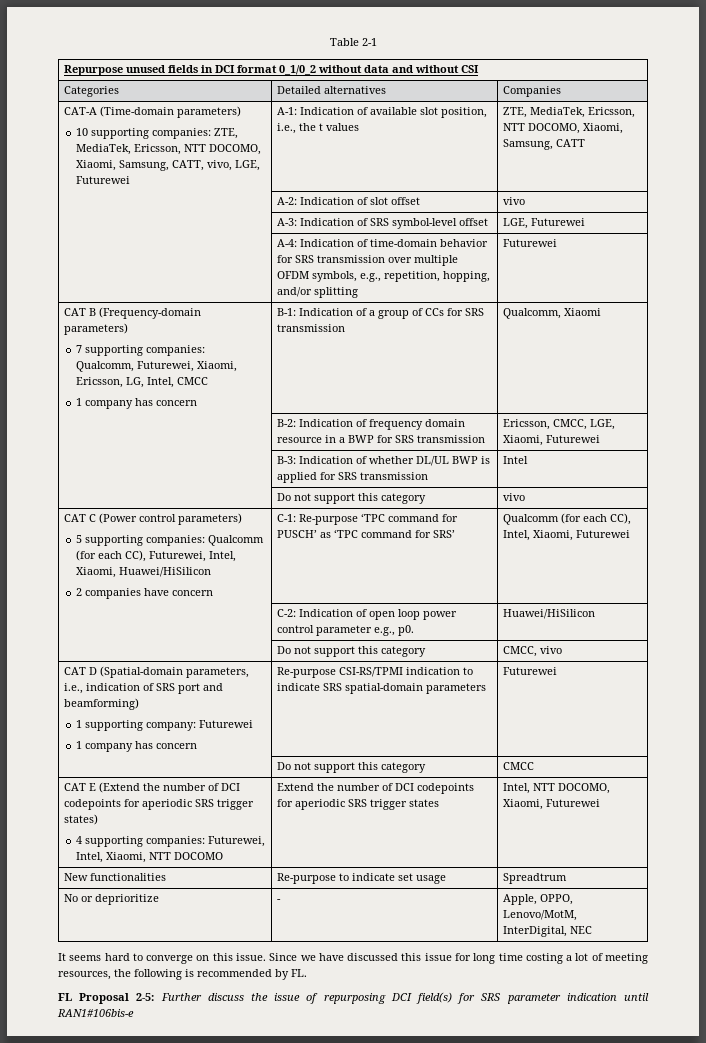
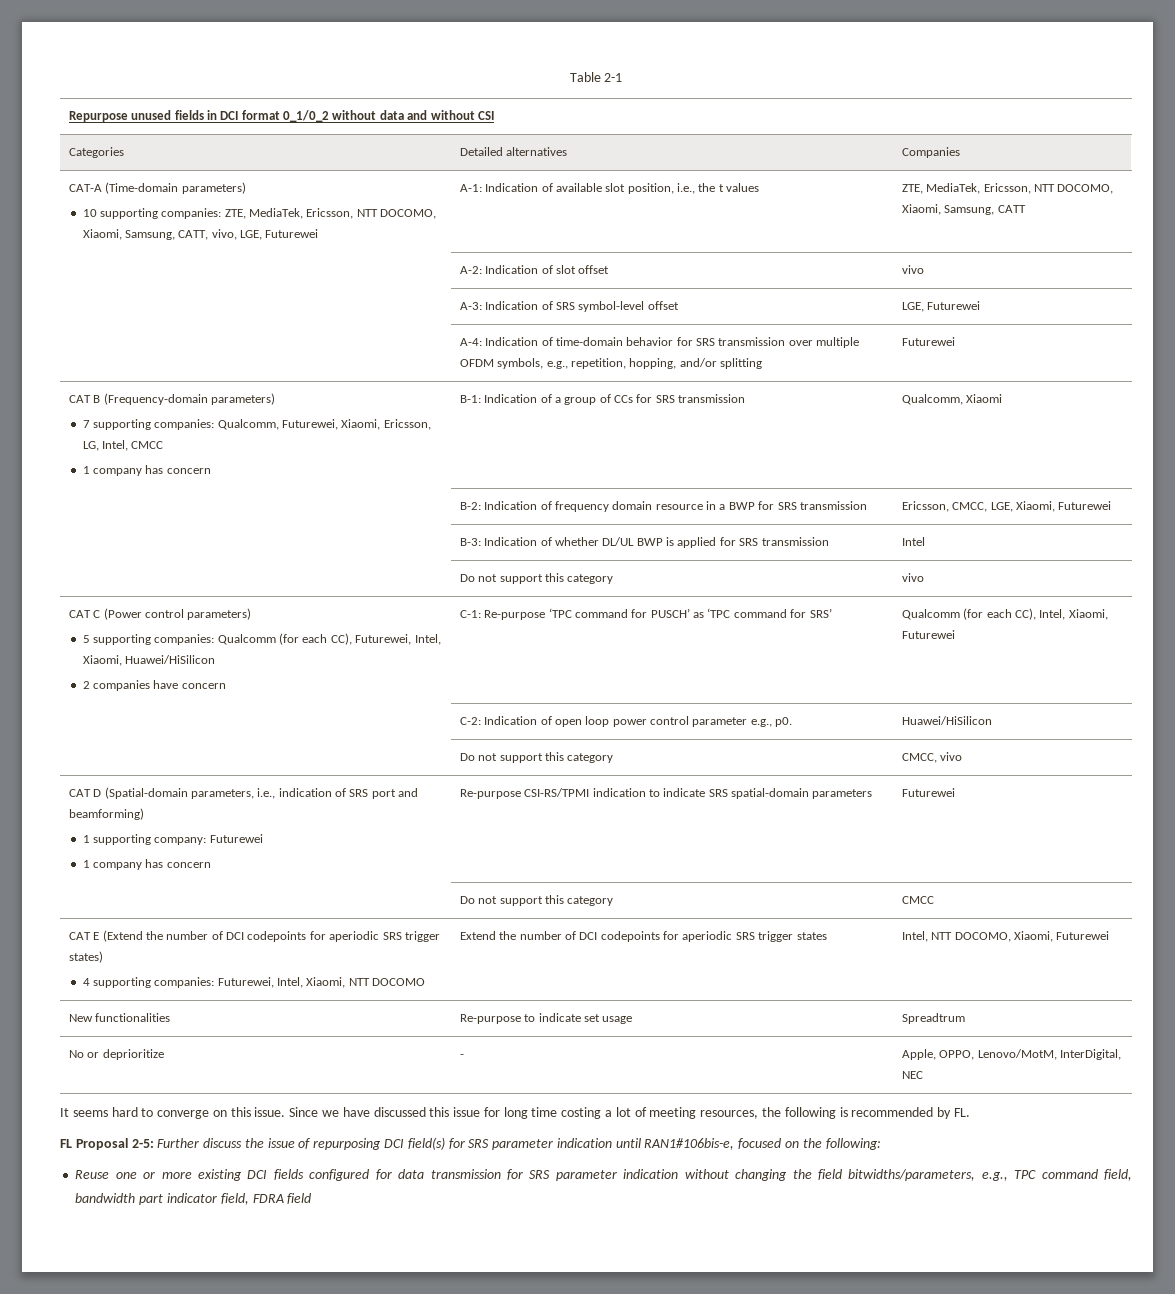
- FL Proposal 2-5: Further discuss the issue of repurposing DCI field(s) for SRS parameter indication until RAN1#106bis-e
+ FL Proposal 2-5: Further discuss the issue of repurposing DCI field(s) for SRS parameter indication until RAN1#106bis-e, focused on the following:
+ Reuse one or more existing DCI fields configured for data transmission for SRS parameter indication without changing the field bitwidths/parameters, e.g., TPC command field, bandwidth part indicator field, FDRA field

